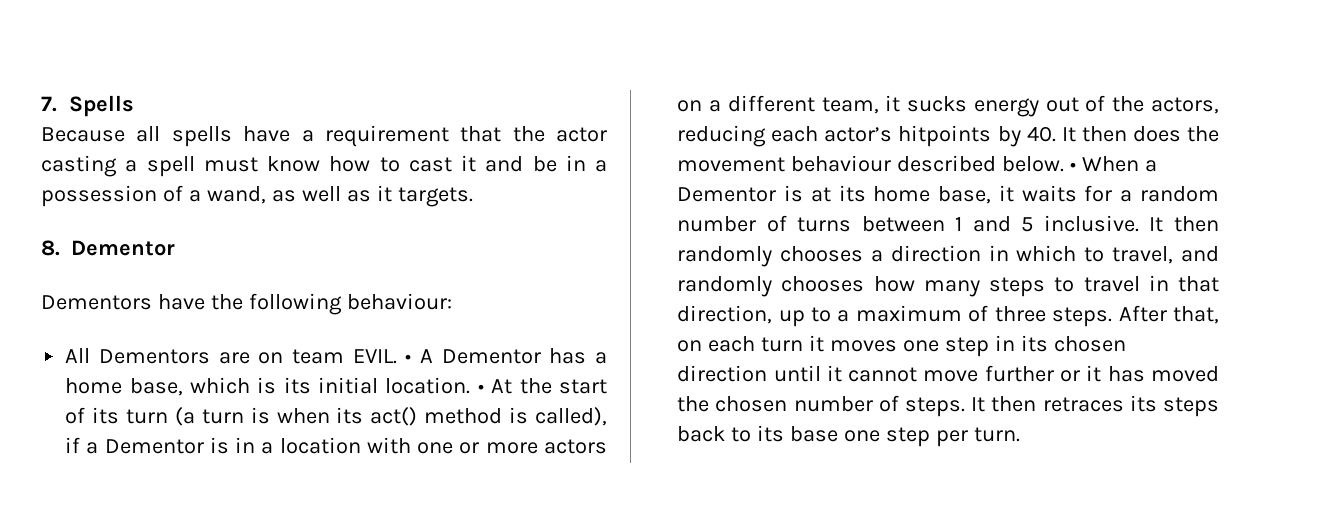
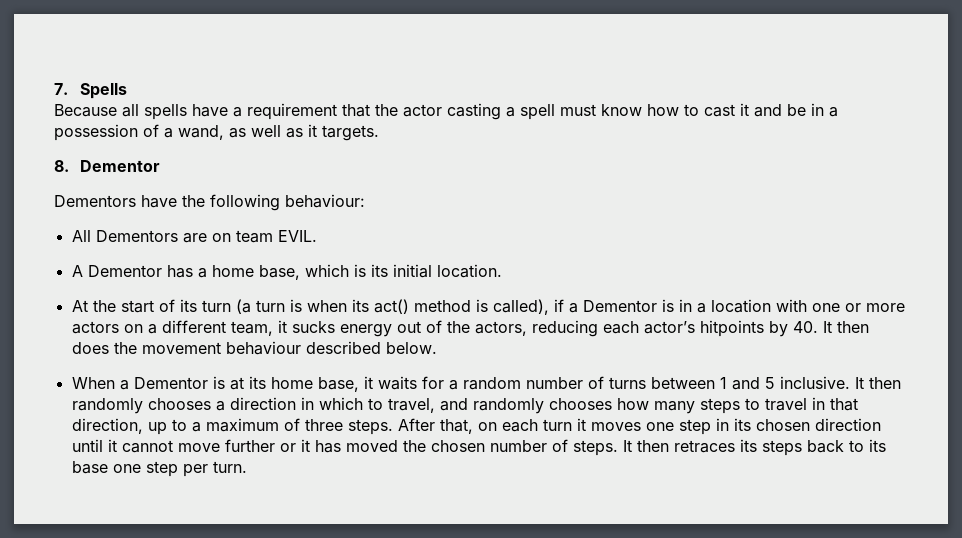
- All Dementors are on team EVIL. • A Dementor has a home base, which is its initial location. • At the start of its turn (a turn is when its act() method is called), if a Dementor is in a location with one or more actors on a different team, it sucks energy out of the actors, reducing each actor’s hitpoints by 40. It then does the movement behaviour described below. • When a Dementor is at its home base, it waits for a random number of turns between 1 and 5 inclusive.
+ All Dementors are on team EVIL.
+ A Dementor has a home base, which is its initial location.
+ At the start of its turn (a turn is when its act() method is called), if a Dementor is in a location with one or more actors on a different team, it sucks energy out of the actors, reducing each actor’s hitpoints by 40. It then does the movement behaviour described below.
+ When a Dementor is at its home base, it waits for a random number of turns between 1 and 5 inclusive.

